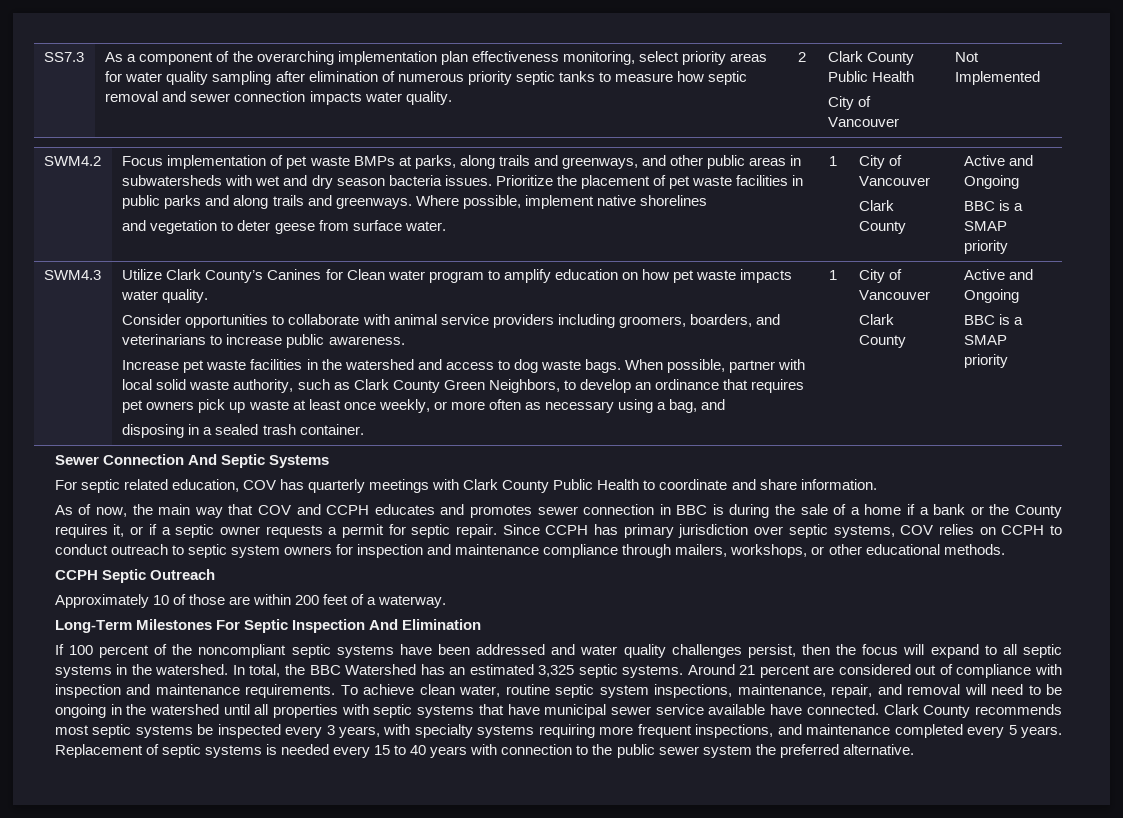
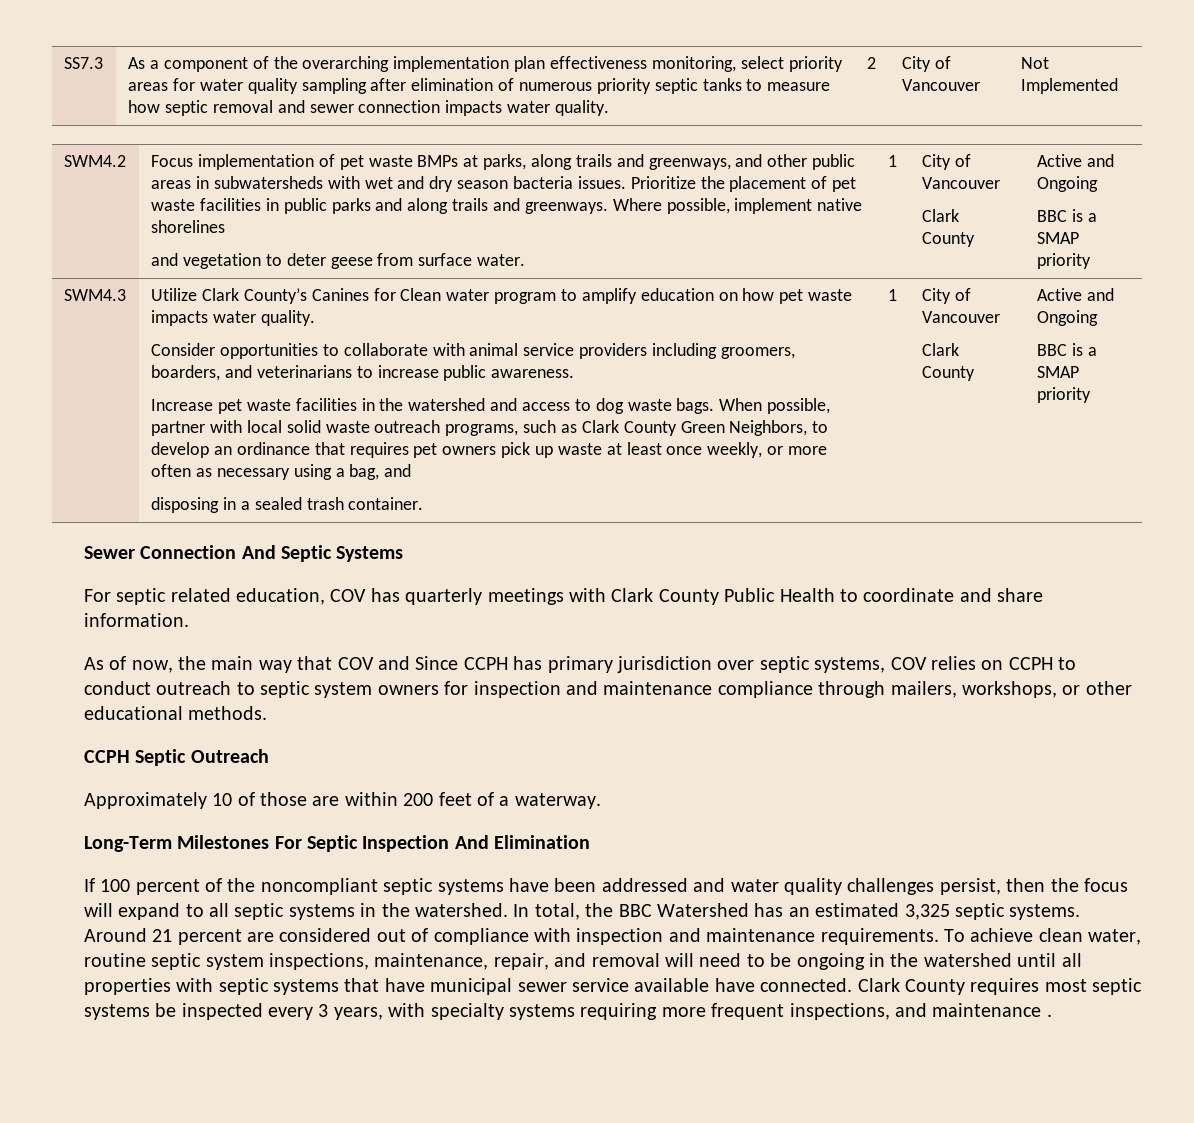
- 2 | Clark County Public Health
+ 2
- When possible, partner with local solid waste authority, such as Clark County Green Neighbors, to develop an ordinance that requires pet owners pick up waste at least once weekly, or more often as necessary using a bag, and
+ When possible, partner with local solid waste outreach programs, such as Clark County Green Neighbors, to develop an ordinance that requires pet owners pick up waste at least once weekly, or more often as necessary using a bag, and
- As of now, the main way that COV and CCPH educates and promotes sewer connection in BBC is during the sale of a home if a bank or the County requires it, or if a septic owner requests a permit for septic repair. Since CCPH has primary jurisdiction over septic systems, COV relies on CCPH to conduct outreach to septic system owners for inspection and maintenance compliance through mailers, workshops, or other educational methods.
+ As of now, the main way that COV and Since CCPH has primary jurisdiction over septic systems, COV relies on CCPH to conduct outreach to septic system owners for inspection and maintenance compliance through mailers, workshops, or other educational methods.
- Clark County recommends most septic systems be inspected every 3 years, with specialty systems requiring more frequent inspections, and maintenance completed every 5 years. Replacement of septic systems is needed every 15 to 40 years with connection to the public sewer system the preferred alternative.
+ Clark County requires most septic systems be inspected every 3 years, with specialty systems requiring more frequent inspections, and maintenance .

